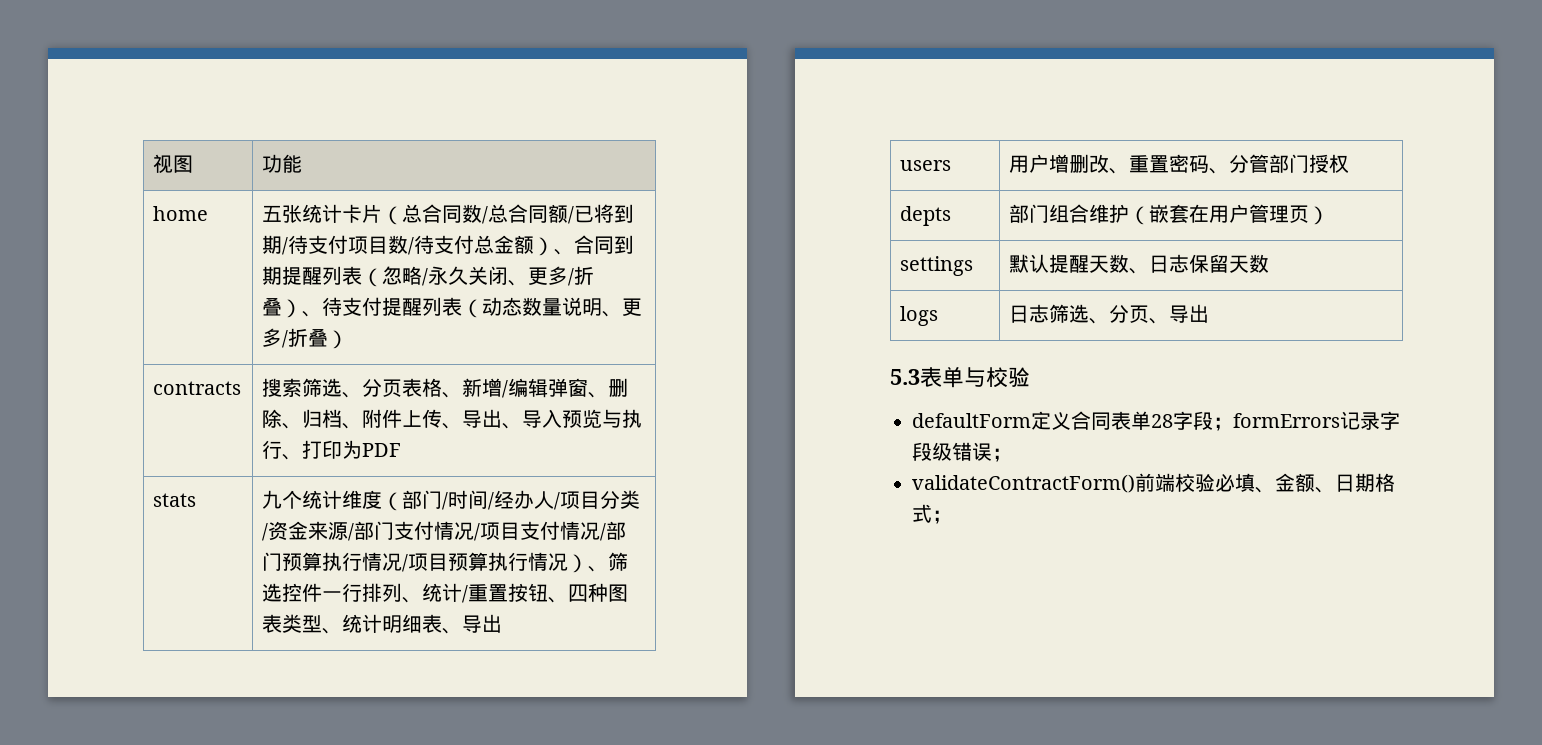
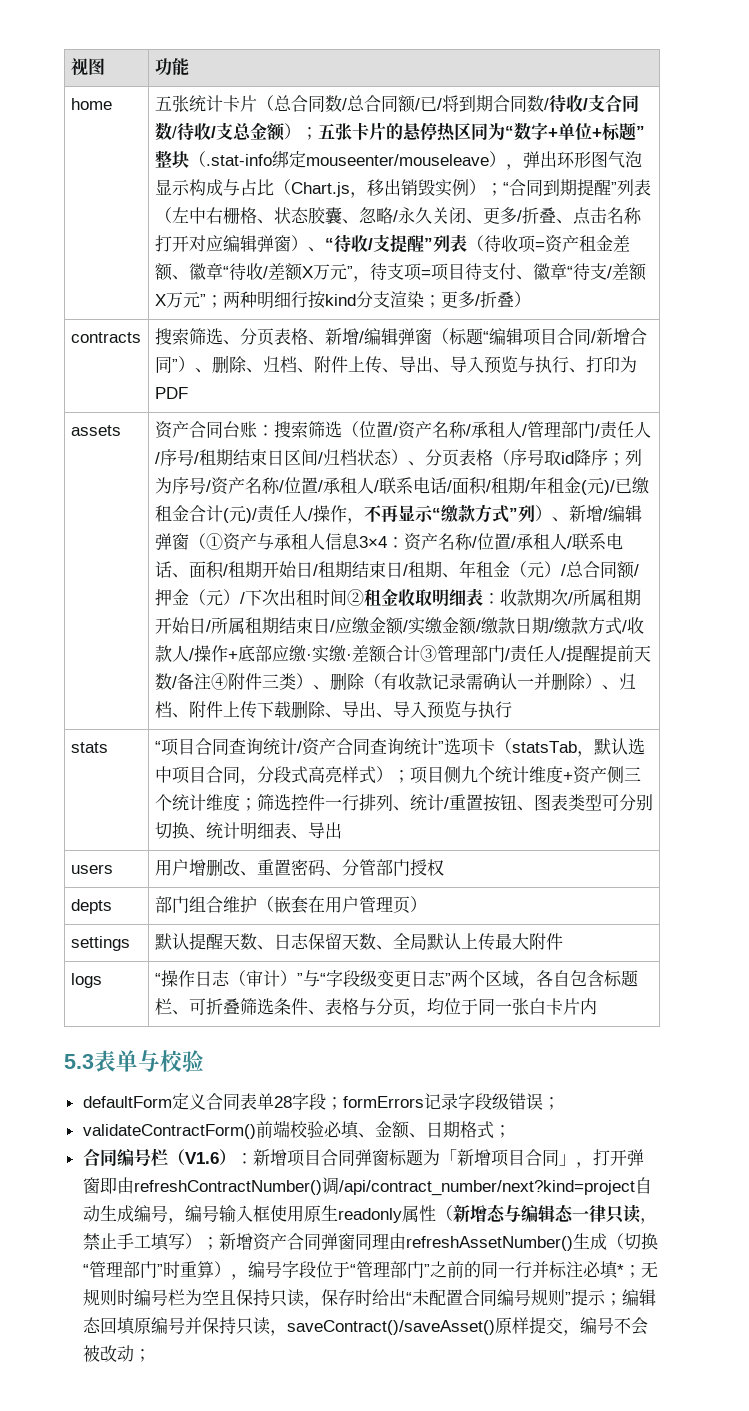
- 五张统计卡片（总合同数/总合同额/已将到期/待支付项目数/待支付总金额）、合同到期提醒列表（忽略/永久关闭、更多/折叠）、待支付提醒列表（动态数量说明、更多/折叠）
+ 五张统计卡片（总合同数/总合同额/已/将到期合同数/待收/支合同数/待收/支总金额）；五张卡片的悬停热区同为“数字+单位+标题”整块（.stat-info绑定mouseenter/mouseleave），弹出环形图气泡显示构成与占比（Chart.js，移出销毁实例）；“合同到期提醒”列表（左中右栅格、状态胶囊、忽略/永久关闭、更多/折叠、点击名称打开对应编辑弹窗）、“待收/支提醒”列表（待收项=资产租金差额、徽章“待收/差额X万元”，待支项=项目待支付、徽章“待支/差额X万元”；两种明细行按kind分支渲染；更多/折叠）
- contracts | 搜索筛选、分页表格、新增/编辑弹窗、删除、归档、附件上传、导出、导入预览与执行、打印为PDF
+ contracts | 搜索筛选、分页表格、新增/编辑弹窗（标题“编辑项目合同/新增合同”）、删除、归档、附件上传、导出、导入预览与执行、打印为PDF
- stats | 九个统计维度（部门/时间/经办人/项目分类/资金来源/部门支付情况/项目支付情况/部门预算执行情况/项目预算执行情况）、筛选控件一行排列、统计/重置按钮、四种图表类型、统计明细表、导出
+ assets | 资产合同台账：搜索筛选（位置/资产名称/承租人/管理部门/责任人/序号/租期结束日区间/归档状态）、分页表格（序号取id降序；列为序号/资产名称/位置/承租人/联系电话/面积/租期/年租金(元)/已缴租金合计(元)/责任人/操作，不再显示“缴款方式”列）、新增/编辑弹窗（①资产与承租人信息3×4：资产名称/位置/承租人/联系电话、面积/租期开始日/租期结束日/租期、年租金（元）/总合同额/押金（元）/下次出租时间②租金收取明细表：收款期次/所属租期开始日/所属租期结束日/应缴金额/实缴金额/缴款日期/缴款方式/收款人/操作+底部应缴·实缴·差额合计③管理部门/责任人/提醒提前天数/备注④附件三类）、删除（有收款记录需确认一并删除）、归档、附件上传下载删除、导出、导入预览与执行
+ stats | “项目合同查询统计/资产合同查询统计”选项卡（statsTab，默认选中项目合同，分段式高亮样式）；项目侧九个统计维度+资产侧三个统计维度；筛选控件一行排列、统计/重置按钮、图表类型可分别切换、统计明细表、导出
- settings | 默认提醒天数、日志保留天数
- logs | 日志筛选、分页、导出
+ settings | 默认提醒天数、日志保留天数、全局默认上传最大附件
+ logs | “操作日志（审计）”与“字段级变更日志”两个区域，各自包含标题栏、可折叠筛选条件、表格与分页，均位于同一张白卡片内
+ 合同编号栏（V1.6）：新增项目合同弹窗标题为「新增项目合同」，打开弹窗即由refreshContractNumber()调/api/contract_number/next?kind=project自动生成编号，编号输入框使用原生readonly属性（新增态与编辑态一律只读，禁止手工填写）；新增资产合同弹窗同理由refreshAssetNumber()生成（切换“管理部门”时重算），编号字段位于“管理部门”之前的同一行并标注必填*；无规则时编号栏为空且保持只读，保存时给出“未配置合同编号规则”提示；编辑态回填原编号并保持只读，saveContract()/saveAsset()原样提交，编号不会被改动；

